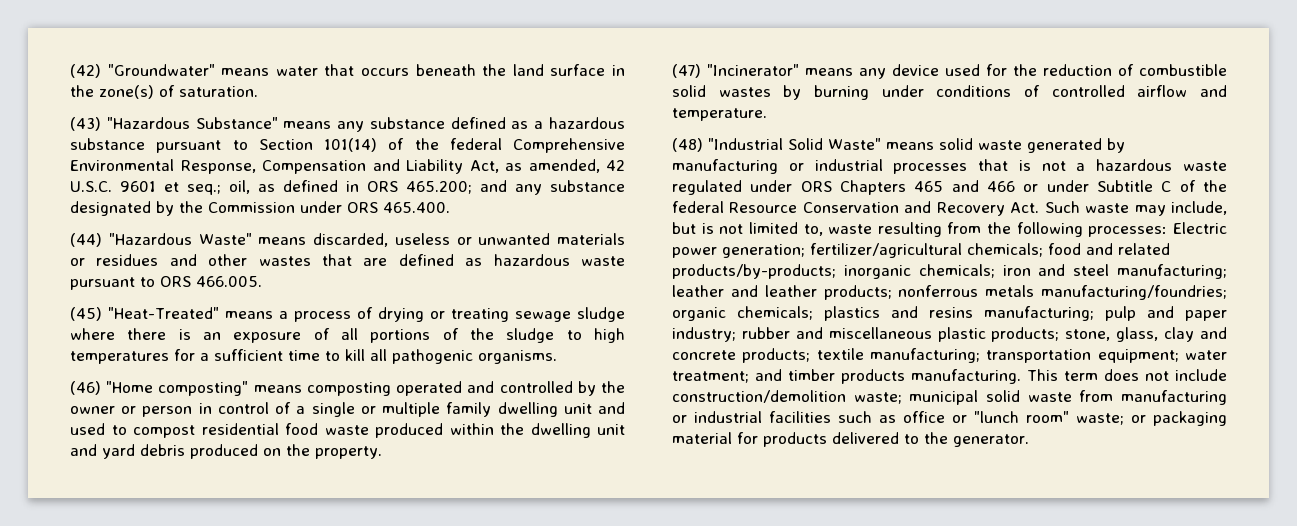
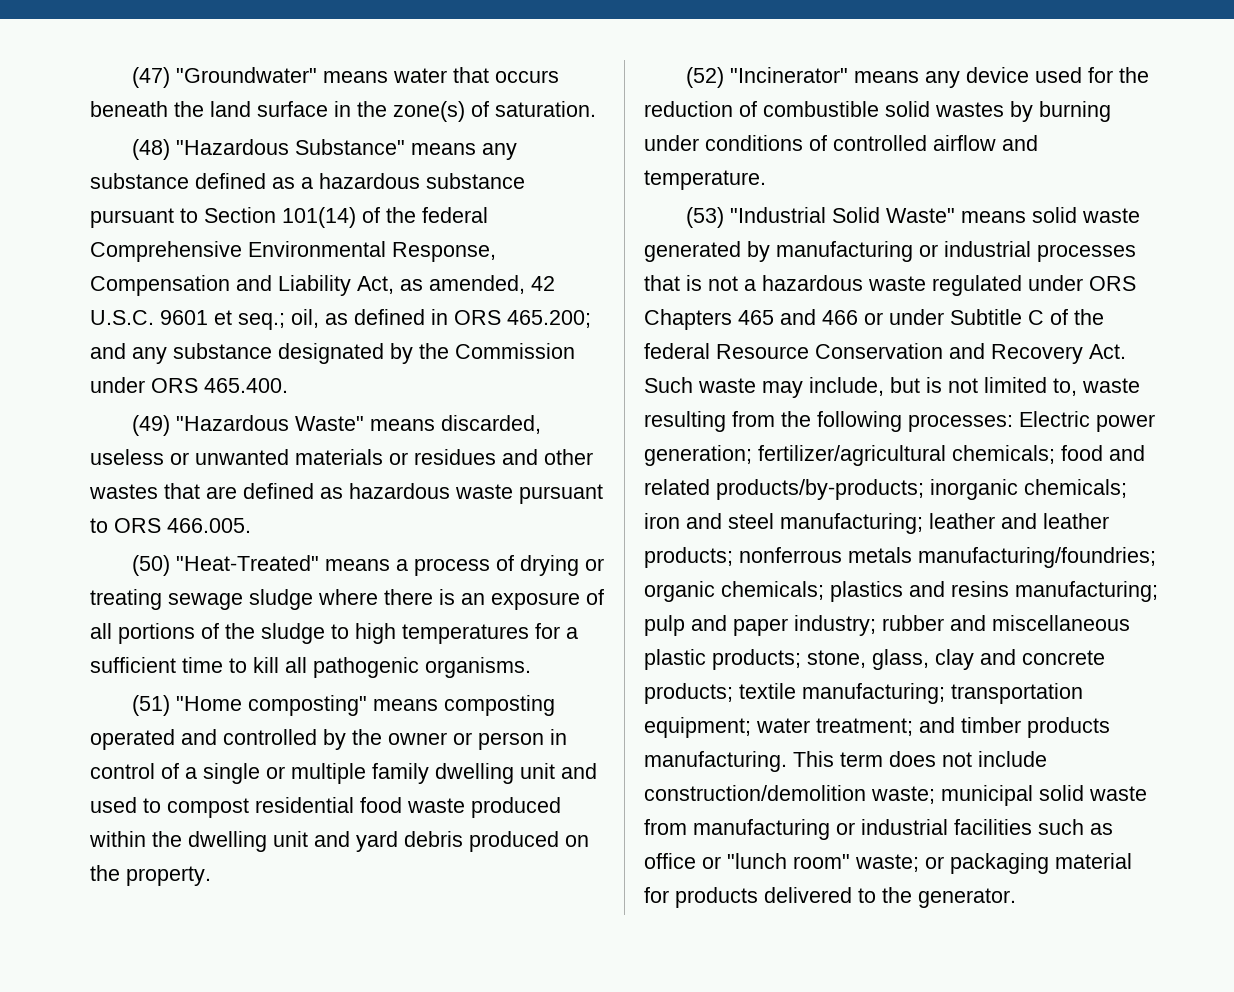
- (42) "Groundwater" means water that occurs beneath the land surface in the zone(s) of saturation.
+ (47) "Groundwater" means water that occurs beneath the land surface in the zone(s) of saturation.
- (43) "Hazardous Substance" means any substance defined as a hazardous substance pursuant to Section 101(14) of the federal Comprehensive Environmental Response, Compensation and Liability Act, as amended, 42 U.S.C. 9601 et seq.; oil, as defined in ORS 465.200; and any substance designated by the Commission under ORS 465.400.
+ (48) "Hazardous Substance" means any substance defined as a hazardous substance pursuant to Section 101(14) of the federal Comprehensive Environmental Response, Compensation and Liability Act, as amended, 42 U.S.C. 9601 et seq.; oil, as defined in ORS 465.200; and any substance designated by the Commission under ORS 465.400.
- (44) "Hazardous Waste" means discarded, useless or unwanted materials or residues and other wastes that are defined as hazardous waste pursuant to ORS 466.005.
+ (49) "Hazardous Waste" means discarded, useless or unwanted materials or residues and other wastes that are defined as hazardous waste pursuant to ORS 466.005.
- (45) "Heat-Treated" means a process of drying or treating sewage sludge where there is an exposure of all portions of the sludge to high temperatures for a sufficient time to kill all pathogenic organisms.
+ (50) "Heat-Treated" means a process of drying or treating sewage sludge where there is an exposure of all portions of the sludge to high temperatures for a sufficient time to kill all pathogenic organisms.
- (46) "Home composting" means composting operated and controlled by the owner or person in control of a single or multiple family dwelling unit and used to compost residential food waste produced within the dwelling unit and yard debris produced on the property.
+ (51) "Home composting" means composting operated and controlled by the owner or person in control of a single or multiple family dwelling unit and used to compost residential food waste produced within the dwelling unit and yard debris produced on the property.
- (47) "Incinerator" means any device used for the reduction of combustible solid wastes by burning under conditions of controlled airflow and temperature.
+ (52) "Incinerator" means any device used for the reduction of combustible solid wastes by burning under conditions of controlled airflow and temperature.
- (48) "Industrial Solid Waste" means solid waste generated by manufacturing or industrial processes that is not a hazardous waste regulated under ORS Chapters 465 and 466 or under Subtitle C of the federal Resource Conservation and Recovery Act. Such waste may include, but is not limited to, waste resulting from the following processes:
+ (53) "Industrial Solid Waste" means solid waste generated by manufacturing or industrial processes that is not a hazardous waste regulated under ORS Chapters 465 and 466 or under Subtitle C of the federal Resource Conservation and Recovery Act. Such waste may include, but is not limited to, waste resulting from the following processes:

